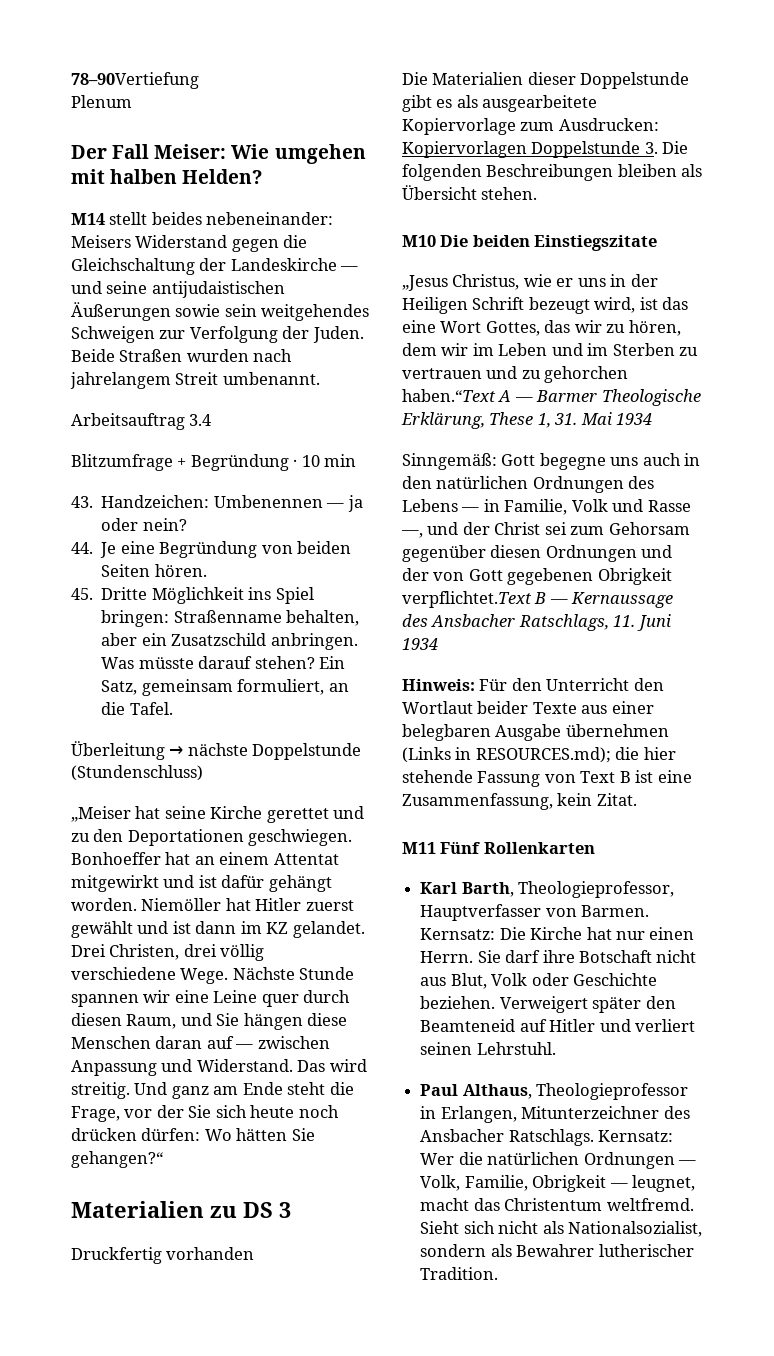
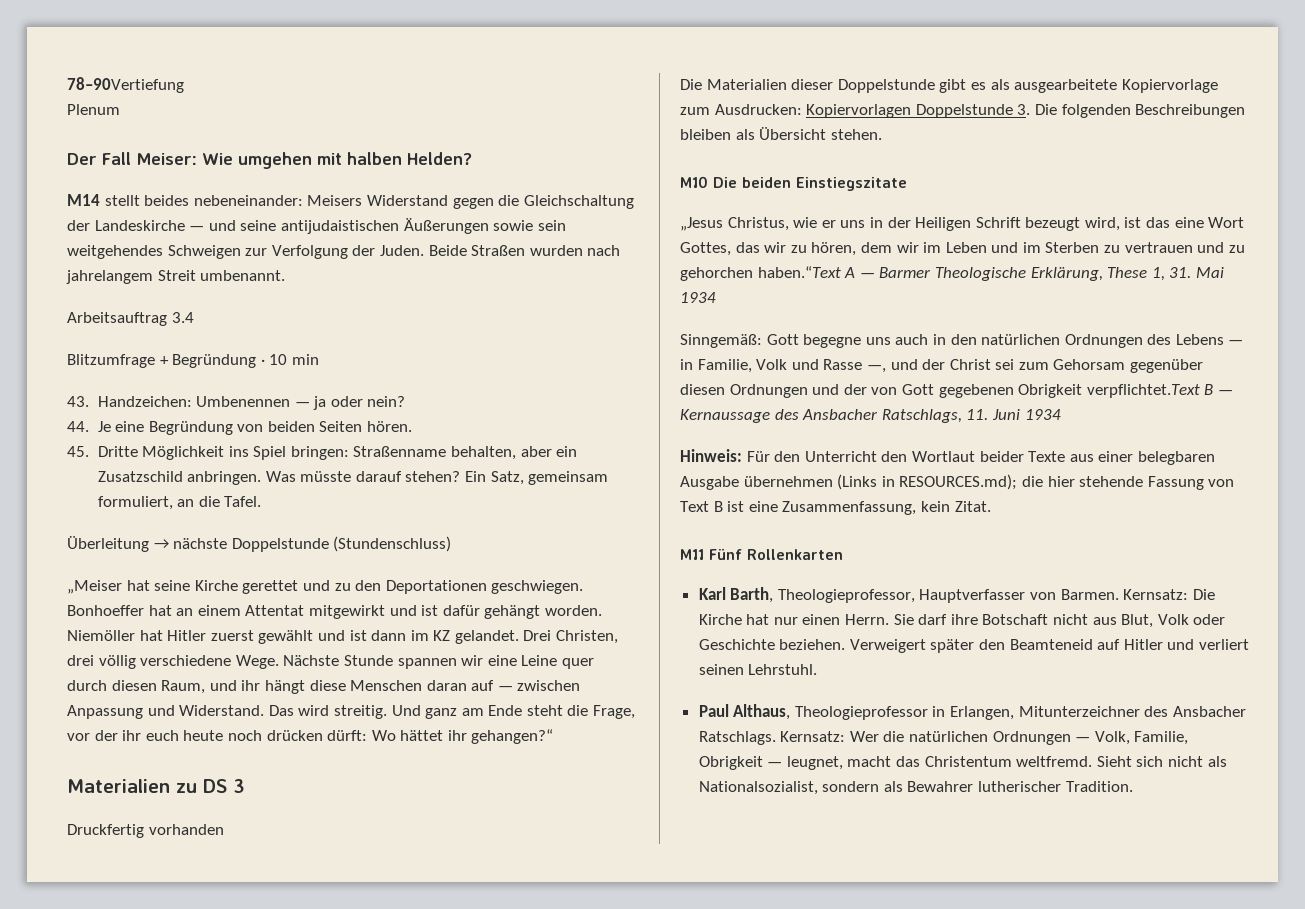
- Nächste Stunde spannen wir eine Leine quer durch diesen Raum, und Sie hängen diese Menschen daran auf — zwischen Anpassung und Widerstand.
+ Nächste Stunde spannen wir eine Leine quer durch diesen Raum, und ihr hängt diese Menschen daran auf — zwischen Anpassung und Widerstand.
- Und ganz am Ende steht die Frage, vor der Sie sich heute noch drücken dürfen: Wo hätten Sie gehangen?“
+ Und ganz am Ende steht die Frage, vor der ihr euch heute noch drücken dürft: Wo hättet ihr gehangen?“

